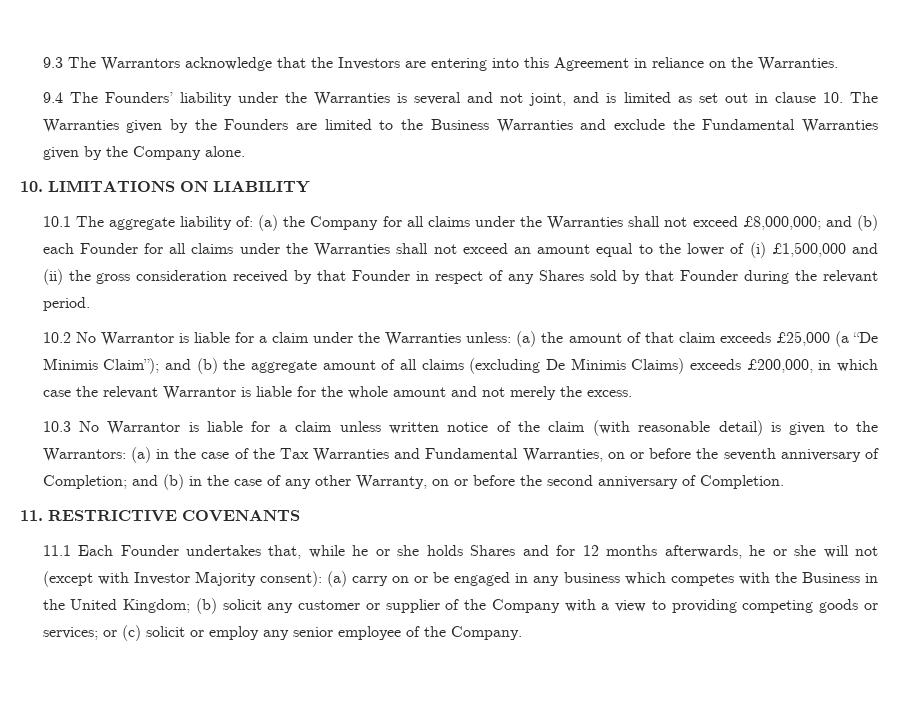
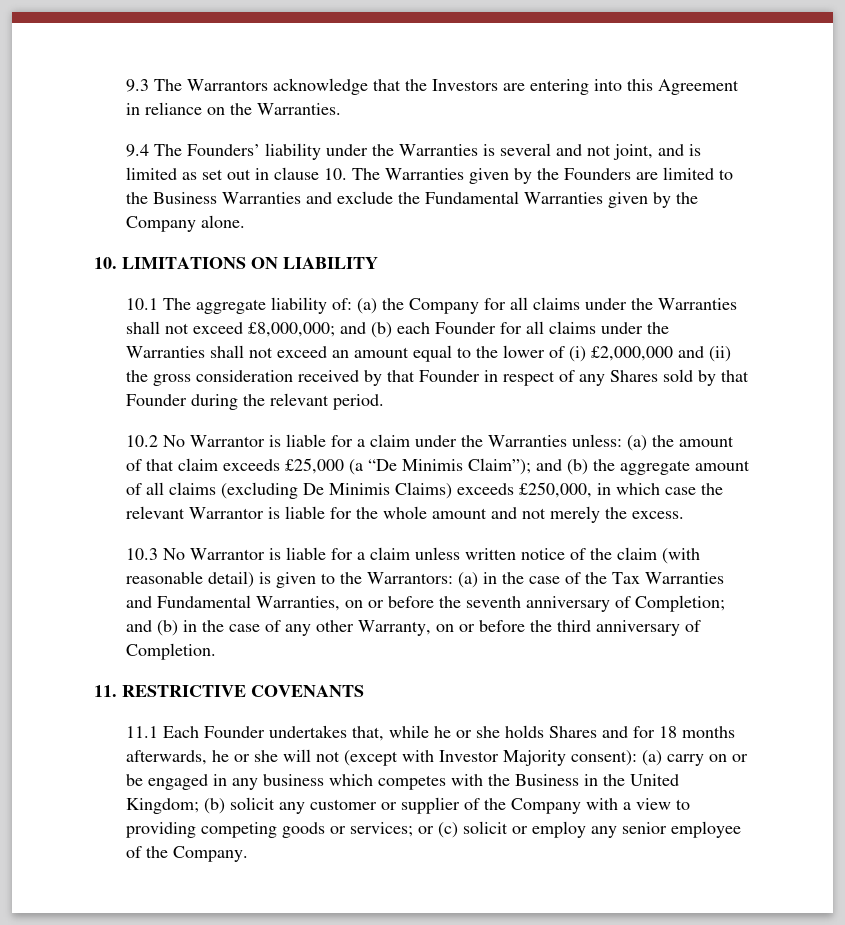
- and (b) each Founder for all claims under the Warranties shall not exceed an amount equal to the lower of (i) £1,500,000 and (ii) the gross consideration received by that Founder in respect of any Shares sold by that Founder during the relevant period.
+ and (b) each Founder for all claims under the Warranties shall not exceed an amount equal to the lower of (i) £2,000,000 and (ii) the gross consideration received by that Founder in respect of any Shares sold by that Founder during the relevant period.
- 10.2 No Warrantor is liable for a claim under the Warranties unless: (a) the amount of that claim exceeds £25,000 (a “De Minimis Claim”); and (b) the aggregate amount of all claims (excluding De Minimis Claims) exceeds £200,000, in which case the relevant Warrantor is liable for the whole amount and not merely the excess.
+ 10.2 No Warrantor is liable for a claim under the Warranties unless: (a) the amount of that claim exceeds £25,000 (a “De Minimis Claim”); and (b) the aggregate amount of all claims (excluding De Minimis Claims) exceeds £250,000, in which case the relevant Warrantor is liable for the whole amount and not merely the excess.
- 10.3 No Warrantor is liable for a claim unless written notice of the claim (with reasonable detail) is given to the Warrantors: (a) in the case of the Tax Warranties and Fundamental Warranties, on or before the seventh anniversary of Completion; and (b) in the case of any other Warranty, on or before the second anniversary of Completion.
+ 10.3 No Warrantor is liable for a claim unless written notice of the claim (with reasonable detail) is given to the Warrantors: (a) in the case of the Tax Warranties and Fundamental Warranties, on or before the seventh anniversary of Completion; and (b) in the case of any other Warranty, on or before the third anniversary of Completion.
- 11.1 Each Founder undertakes that, while he or she holds Shares and for 12 months afterwards, he or she will not (except with Investor Majority consent):
+ 11.1 Each Founder undertakes that, while he or she holds Shares and for 18 months afterwards, he or she will not (except with Investor Majority consent):

